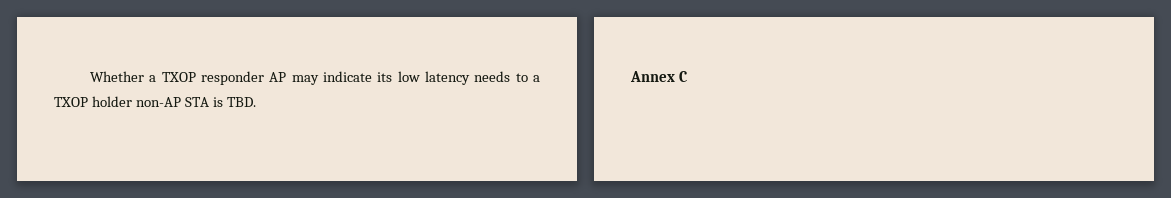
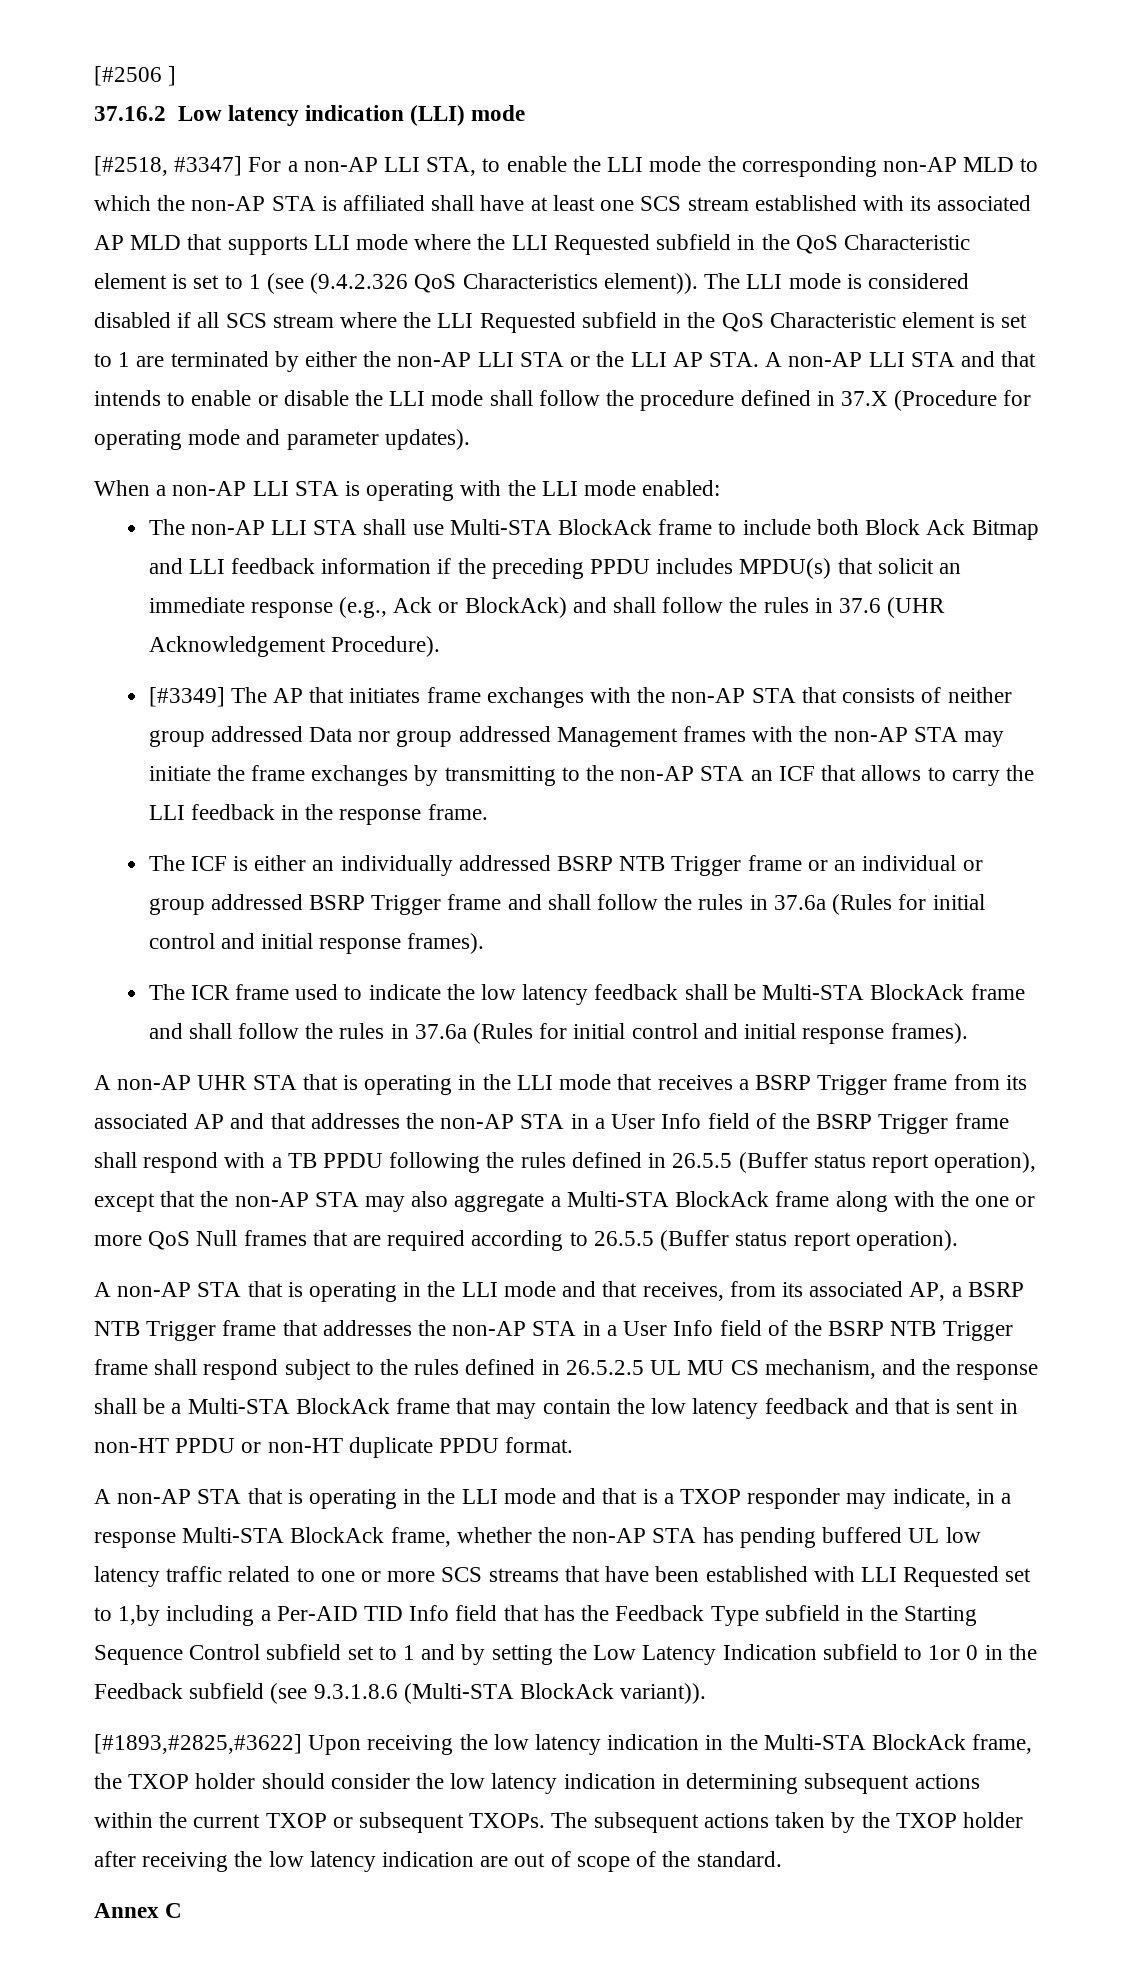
- Whether a TXOP responder AP may indicate its low latency needs to a TXOP holder non-AP STA is TBD.
+ [#2506 ]
+ 37.16.2 Low latency indication (LLI) mode
+ [#2518, #3347] For a non-AP LLI STA, to enable the LLI mode the corresponding non-AP MLD to which the non-AP STA is affiliated shall have at least one SCS stream established with its associated AP MLD that supports LLI mode where the LLI Requested subfield in the QoS Characteristic element is set to 1 (see (9.4.2.326 QoS Characteristics element)). The LLI mode is considered disabled if all SCS stream where the LLI Requested subfield in the QoS Characteristic element is set to 1 are terminated by either the non-AP LLI STA or the LLI AP STA. A non-AP LLI STA and that intends to enable or disable the LLI mode shall follow the procedure defined in 37.X (Procedure for operating mode and parameter updates).
+ When a non-AP LLI STA is operating with the LLI mode enabled:
+ The non-AP LLI STA shall use Multi-STA BlockAck frame to include both Block Ack Bitmap and LLI feedback information if the preceding PPDU includes MPDU(s) that solicit an immediate response (e.g., Ack or BlockAck) and shall follow the rules in 37.6 (UHR Acknowledgement Procedure).
+ [#3349] The AP that initiates frame exchanges with the non-AP STA that consists of neither group addressed Data nor group addressed Management frames with the non-AP STA may initiate the frame exchanges by transmitting to the non-AP STA an ICF that allows to carry the LLI feedback in the response frame.
+ The ICF is either an individually addressed BSRP NTB Trigger frame or an individual or group addressed BSRP Trigger frame and shall follow the rules in 37.6a (Rules for initial control and initial response frames).
+ The ICR frame used to indicate the low latency feedback shall be Multi-STA BlockAck frame and shall follow the rules in 37.6a (Rules for initial control and initial response frames).
+ A non-AP UHR STA that is operating in the LLI mode that receives a BSRP Trigger frame from its associated AP and that addresses the non-AP STA in a User Info field of the BSRP Trigger frame shall respond with a TB PPDU following the rules defined in 26.5.5 (Buffer status report operation), except that the non-AP STA may also aggregate a Multi-STA BlockAck frame along with the one or more QoS Null frames that are required according to 26.5.5 (Buffer status report operation).
+ A non-AP STA that is operating in the LLI mode and that receives, from its associated AP, a BSRP NTB Trigger frame that addresses the non-AP STA in a User Info field of the BSRP NTB Trigger frame shall respond subject to the rules defined in 26.5.2.5 UL MU CS mechanism, and the response shall be a Multi-STA BlockAck frame that may contain the low latency feedback and that is sent in non-HT PPDU or non-HT duplicate PPDU format.
+ A non-AP STA that is operating in the LLI mode and that is a TXOP responder may indicate, in a response Multi-STA BlockAck frame, whether the non-AP STA has pending buffered UL low latency traffic related to one or more SCS streams that have been established with LLI Requested set to 1,by including a Per-AID TID Info field that has the Feedback Type subfield in the Starting Sequence Control subfield set to 1 and by setting the Low Latency Indication subfield to 1or 0 in the Feedback subfield (see 9.3.1.8.6 (Multi-STA BlockAck variant)).
+ [#1893,#2825,#3622] Upon receiving the low latency indication in the Multi-STA BlockAck frame, the TXOP holder should consider the low latency indication in determining subsequent actions within the current TXOP or subsequent TXOPs. The subsequent actions taken by the TXOP holder after receiving the low latency indication are out of scope of the standard.

